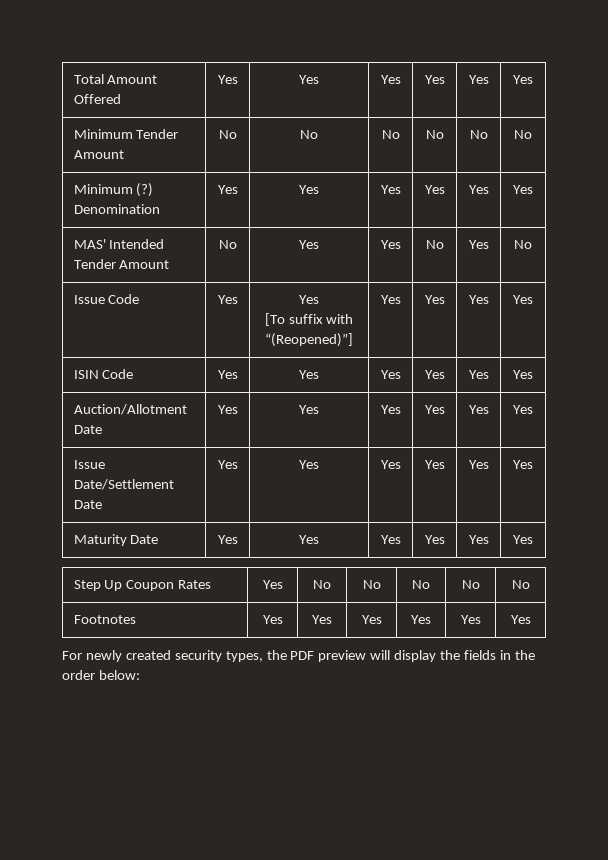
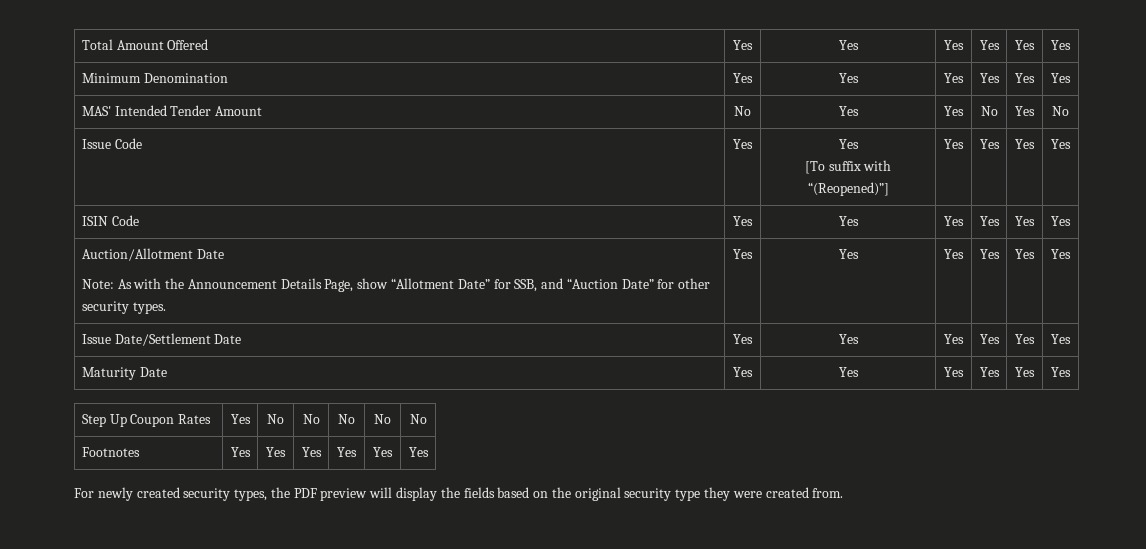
- Minimum Tender Amount | No | No | No | No | No | No
- Minimum (?) Denomination | Yes | Yes | Yes | Yes | Yes | Yes
+ Minimum Denomination | Yes | Yes | Yes | Yes | Yes | Yes
- Auction/Allotment Date | Yes | Yes | Yes | Yes | Yes | Yes
+ Auction/Allotment Date
+ Note: As with the Announcement Details Page, show “Allotment Date” for SSB, and “Auction Date” for other security types. | Yes | Yes | Yes | Yes | Yes | Yes
- For newly created security types, the PDF preview will display the fields in the order below:
+ For newly created security types, the PDF preview will display the fields based on the original security type they were created from.

